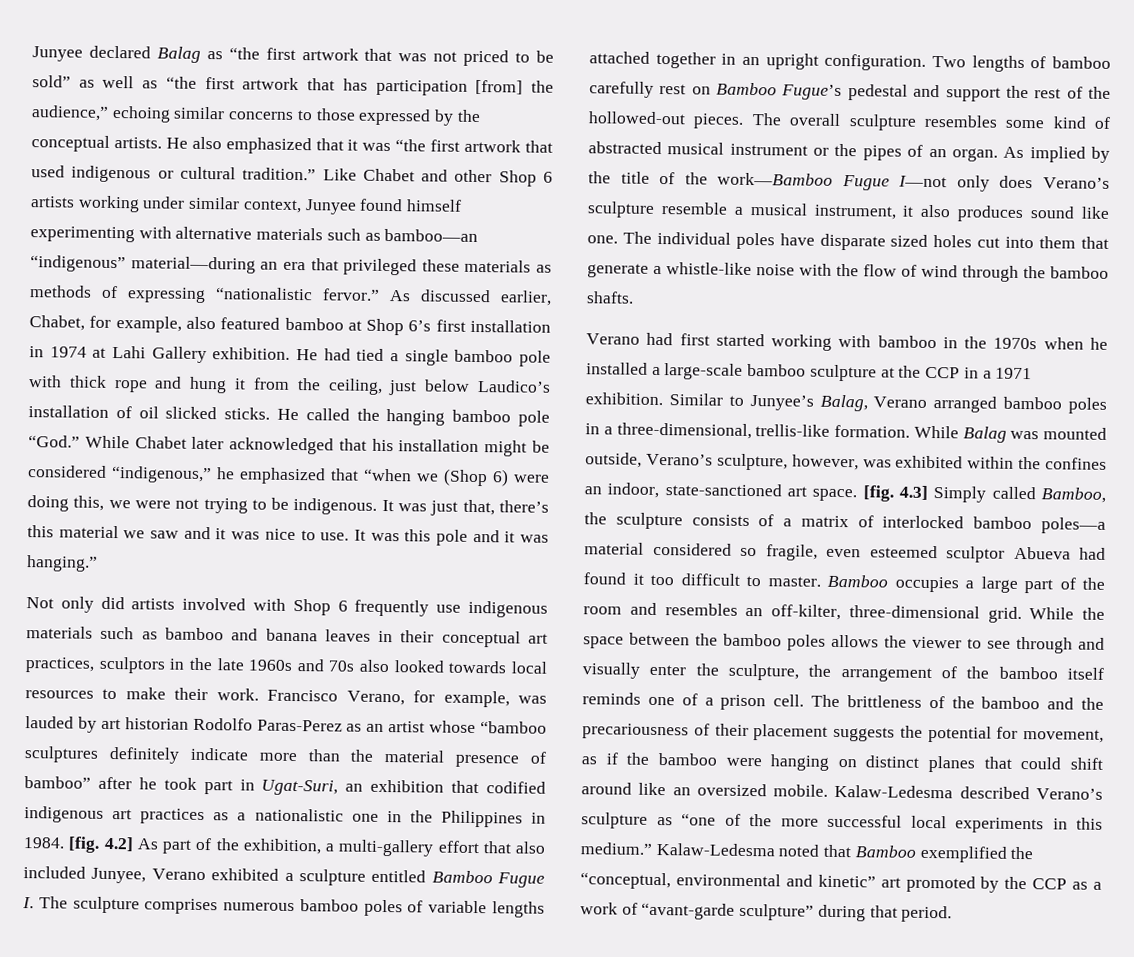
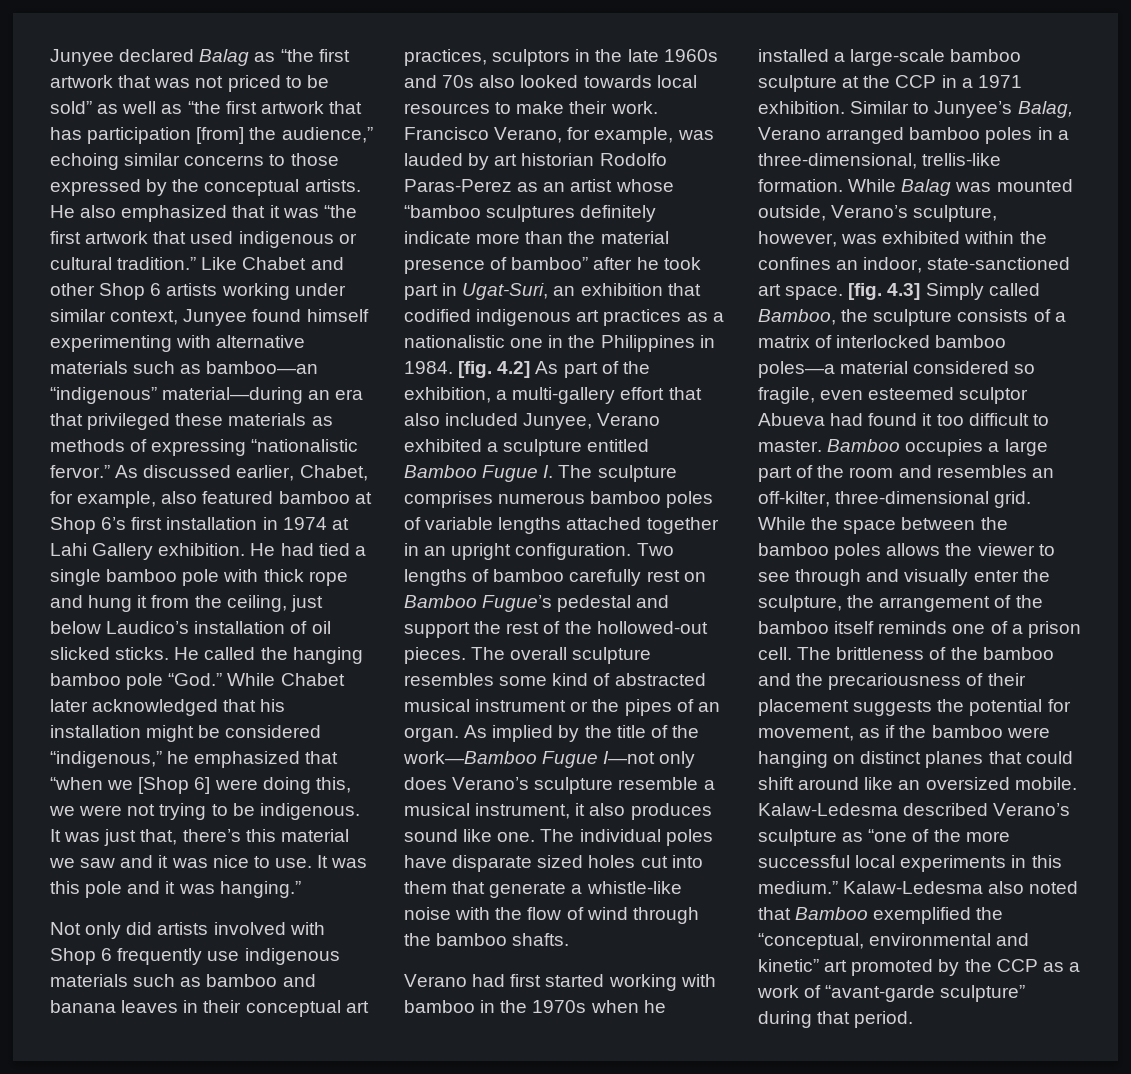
- He called the hanging bamboo pole “God.” While Chabet later acknowledged that his installation might be considered “indigenous,” he emphasized that “when we (Shop 6) were doing this, we were not trying to be indigenous.
+ He called the hanging bamboo pole “God.” While Chabet later acknowledged that his installation might be considered “indigenous,” he emphasized that “when we [Shop 6] were doing this, we were not trying to be indigenous.
- Kalaw-Ledesma noted that Bamboo exemplified the “conceptual, environmental and kinetic” art promoted by the CCP as a work of “avant-garde sculpture” during that period.
+ Kalaw-Ledesma also noted that Bamboo exemplified the “conceptual, environmental and kinetic” art promoted by the CCP as a work of “avant-garde sculpture” during that period.

